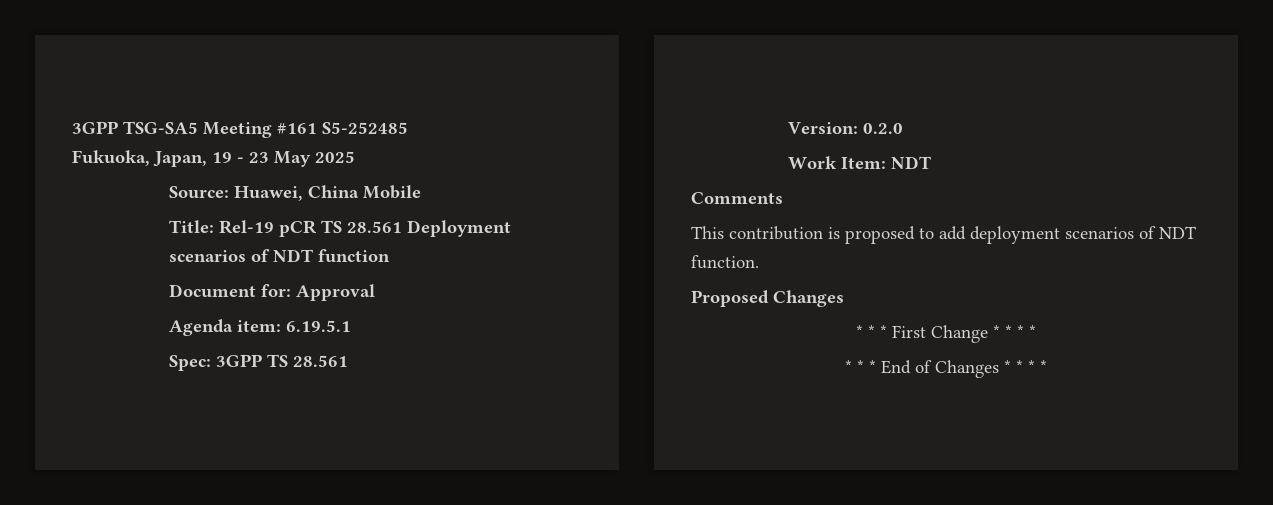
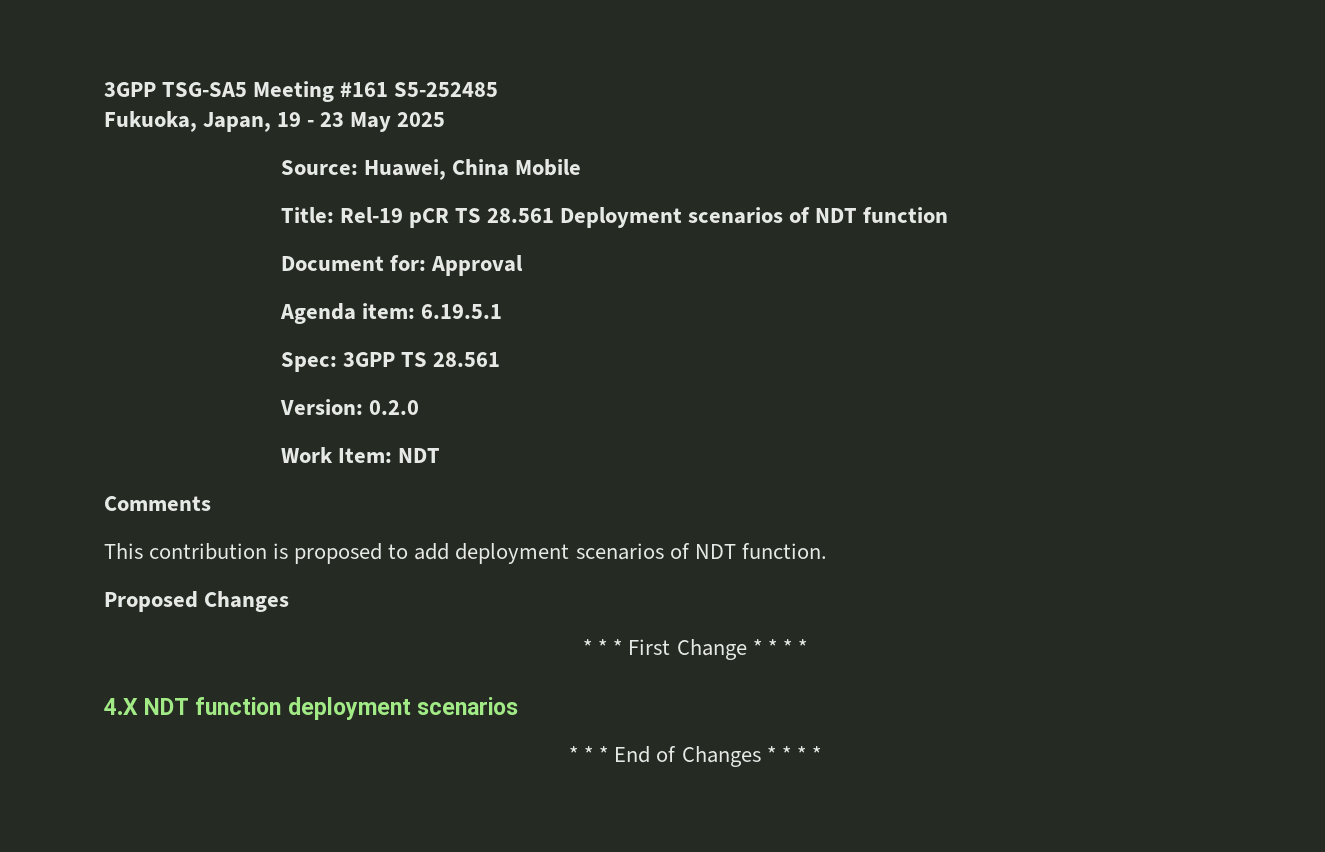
+ 4.X NDT function deployment scenarios

